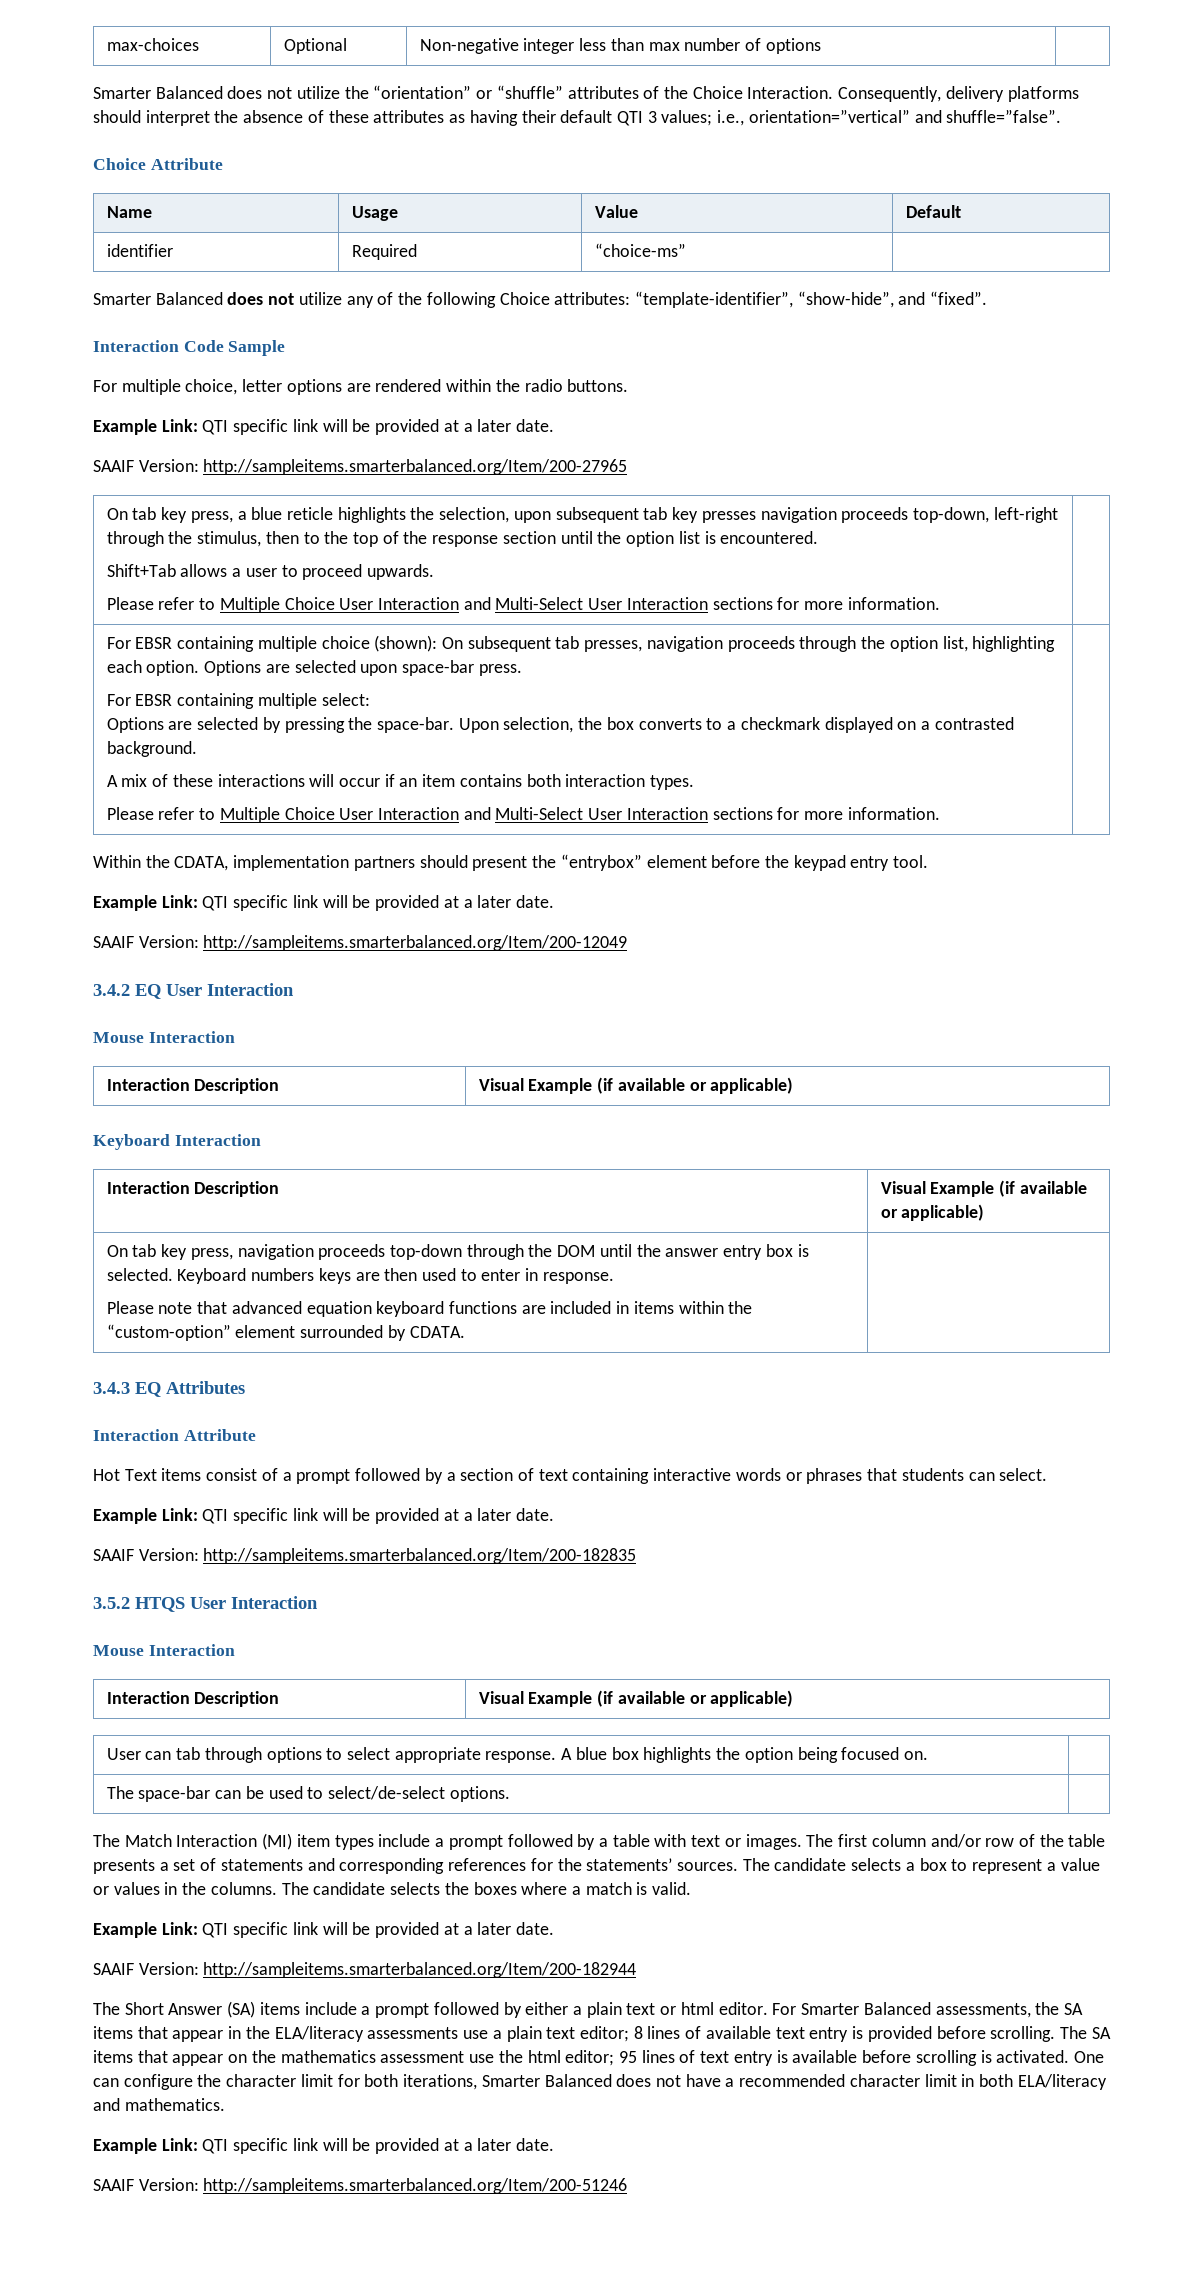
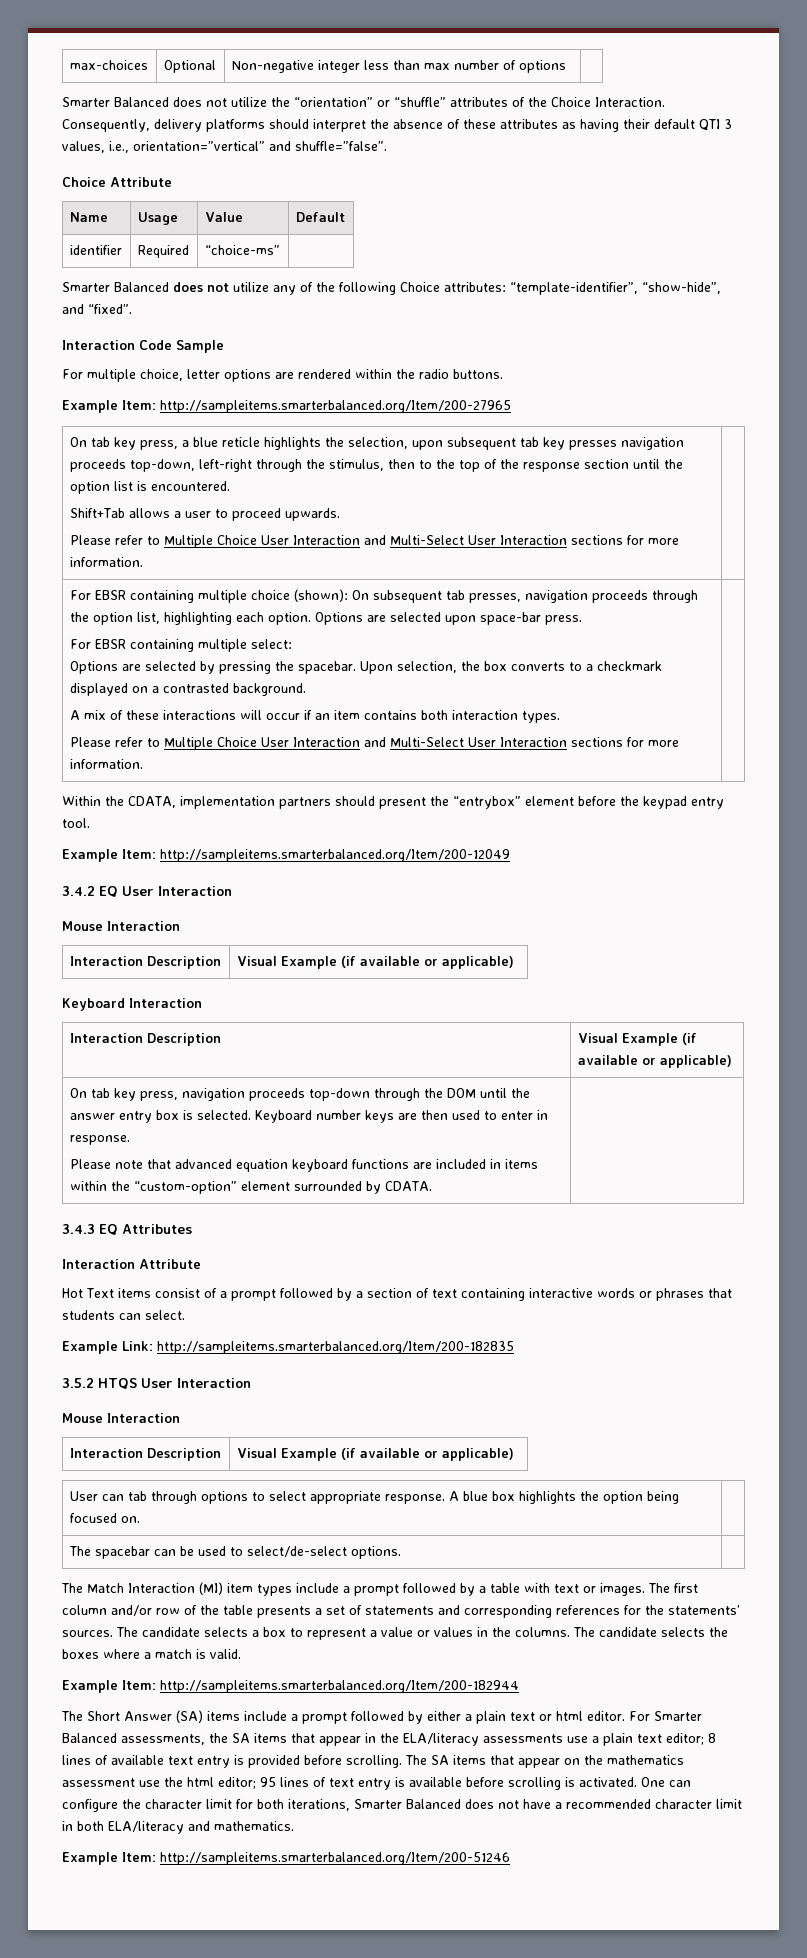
- Consequently, delivery platforms should interpret the absence of these attributes as having their default QTI 3 values; i.e., orientation=”vertical” and shuffle=”false”.
+ Consequently, delivery platforms should interpret the absence of these attributes as having their default QTI 3 values, i.e., orientation=”vertical” and shuffle=”false”.
  For multiple choice, letter options are rendered within the radio buttons.
- Example Link: QTI specific link will be provided at a later date.
- SAAIF Version: http://sampleitems.smarterbalanced.org/Item/200-27965
+ Example Item: http://sampleitems.smarterbalanced.org/Item/200-27965
- Options are selected by pressing the space-bar.
+ Options are selected by pressing the spacebar.
  Within the CDATA, implementation partners should present the “entrybox” element before the keypad entry tool.
- Example Link: QTI specific link will be provided at a later date.
- SAAIF Version: http://sampleitems.smarterbalanced.org/Item/200-12049
+ Example Item: http://sampleitems.smarterbalanced.org/Item/200-12049
- Keyboard numbers keys are then used to enter in response.
+ Keyboard number keys are then used to enter in response.
  Hot Text items consist of a prompt followed by a section of text containing interactive words or phrases that students can select.
- Example Link: QTI specific link will be provided at a later date.
- SAAIF Version: http://sampleitems.smarterbalanced.org/Item/200-182835
+ Example Link: http://sampleitems.smarterbalanced.org/Item/200-182835
- The space-bar can be used to select/de-select options. |
+ The spacebar can be used to select/de-select options. |
  The candidate selects the boxes where a match is valid.
- Example Link: QTI specific link will be provided at a later date.
- SAAIF Version: http://sampleitems.smarterbalanced.org/Item/200-182944
+ Example Item: http://sampleitems.smarterbalanced.org/Item/200-182944
  One can configure the character limit for both iterations, Smarter Balanced does not have a recommended character limit in both ELA/literacy and mathematics.
- Example Link: QTI specific link will be provided at a later date.
- SAAIF Version: http://sampleitems.smarterbalanced.org/Item/200-51246
+ Example Item: http://sampleitems.smarterbalanced.org/Item/200-51246

